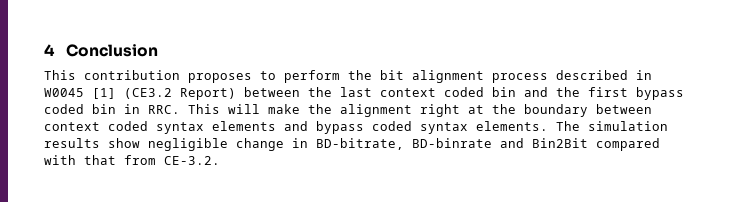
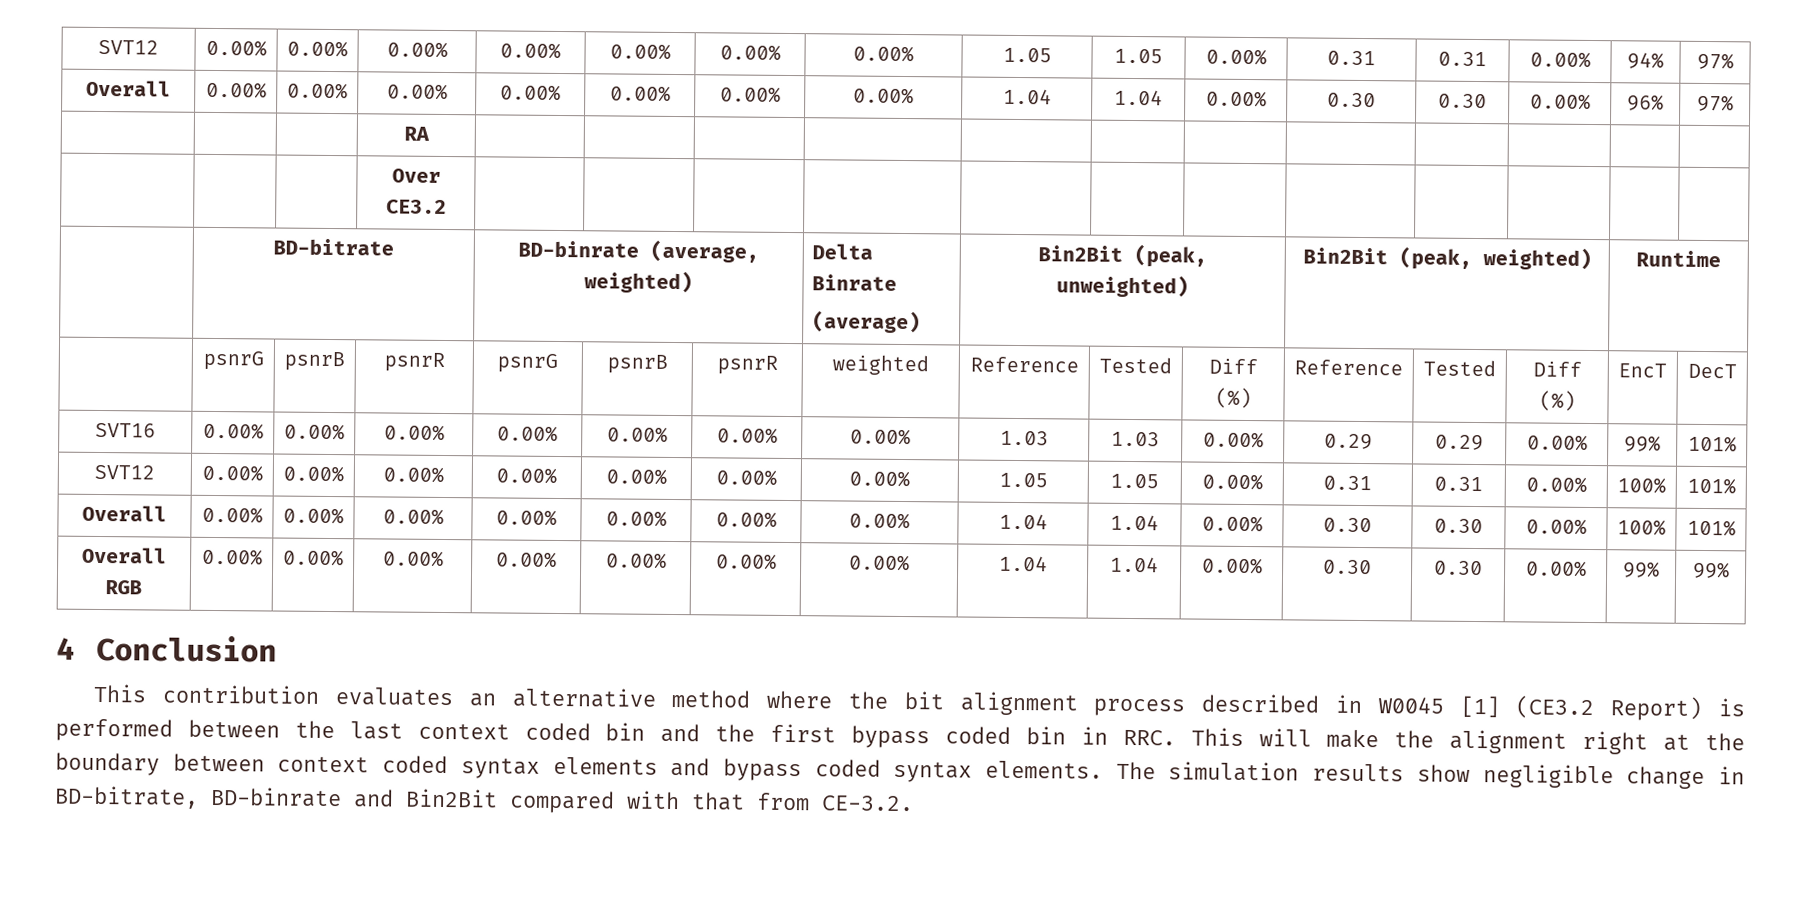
+ SVT12 | 0.00% | 0.00% | 0.00% | 0.00% | 0.00% | 0.00% | 0.00% | 1.05 | 1.05 | 0.00% | 0.31 | 0.31 | 0.00% | 94% | 97%
+ Overall | 0.00% | 0.00% | 0.00% | 0.00% | 0.00% | 0.00% | 0.00% | 1.04 | 1.04 | 0.00% | 0.30 | 0.30 | 0.00% | 96% | 97%
+ | | | RA | | | | | | | | | | | |
+ | | | Over CE3.2 | | | | | | | | | | | |
+ | BD-bitrate | BD-binrate (average, weighted) | Delta Binrate
+ (average) | Bin2Bit (peak, unweighted) | Bin2Bit (peak, weighted) | Runtime
+ | psnrG | psnrB | psnrR | psnrG | psnrB | psnrR | weighted | Reference | Tested | Diff (%) | Reference | Tested | Diff (%) | EncT | DecT
+ SVT16 | 0.00% | 0.00% | 0.00% | 0.00% | 0.00% | 0.00% | 0.00% | 1.03 | 1.03 | 0.00% | 0.29 | 0.29 | 0.00% | 99% | 101%
+ SVT12 | 0.00% | 0.00% | 0.00% | 0.00% | 0.00% | 0.00% | 0.00% | 1.05 | 1.05 | 0.00% | 0.31 | 0.31 | 0.00% | 100% | 101%
+ Overall | 0.00% | 0.00% | 0.00% | 0.00% | 0.00% | 0.00% | 0.00% | 1.04 | 1.04 | 0.00% | 0.30 | 0.30 | 0.00% | 100% | 101%
+ Overall RGB | 0.00% | 0.00% | 0.00% | 0.00% | 0.00% | 0.00% | 0.00% | 1.04 | 1.04 | 0.00% | 0.30 | 0.30 | 0.00% | 99% | 99%
- This contribution proposes to perform the bit alignment process described in W0045 [1] (CE3.2 Report) between the last context coded bin and the first bypass coded bin in RRC. This will make the alignment right at the boundary between context coded syntax elements and bypass coded syntax elements.
+ This contribution evaluates an alternative method where the bit alignment process described in W0045 [1] (CE3.2 Report) is performed between the last context coded bin and the first bypass coded bin in RRC. This will make the alignment right at the boundary between context coded syntax elements and bypass coded syntax elements.

